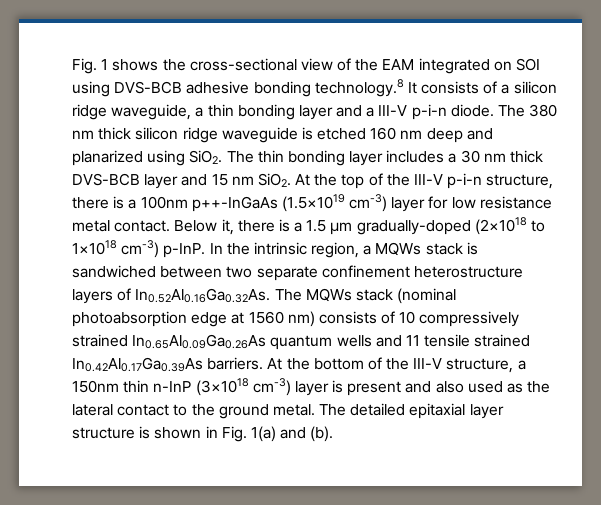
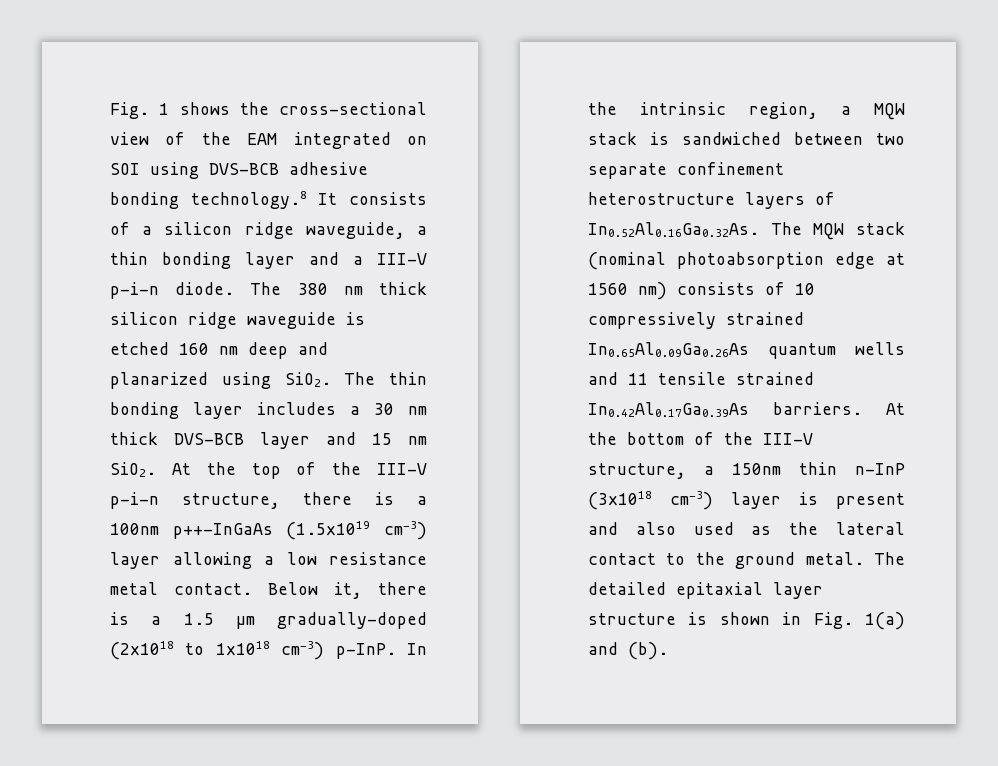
- At the top of the III-V p-i-n structure, there is a 100nm p++-InGaAs (1.5×1019 cm-3) layer for low resistance metal contact.
+ At the top of the III-V p-i-n structure, there is a 100nm p++-InGaAs (1.5×1019 cm-3) layer allowing a low resistance metal contact.
- In the intrinsic region, a MQWs stack is sandwiched between two separate confinement heterostructure layers of In0.52Al0.16Ga0.32As. The MQWs stack (nominal photoabsorption edge at 1560 nm) consists of 10 compressively strained In0.65Al0.09Ga0.26As quantum wells and 11 tensile strained In0.42Al0.17Ga0.39As barriers.
+ In the intrinsic region, a MQW stack is sandwiched between two separate confinement heterostructure layers of In0.52Al0.16Ga0.32As. The MQW stack (nominal photoabsorption edge at 1560 nm) consists of 10 compressively strained In0.65Al0.09Ga0.26As quantum wells and 11 tensile strained In0.42Al0.17Ga0.39As barriers.

